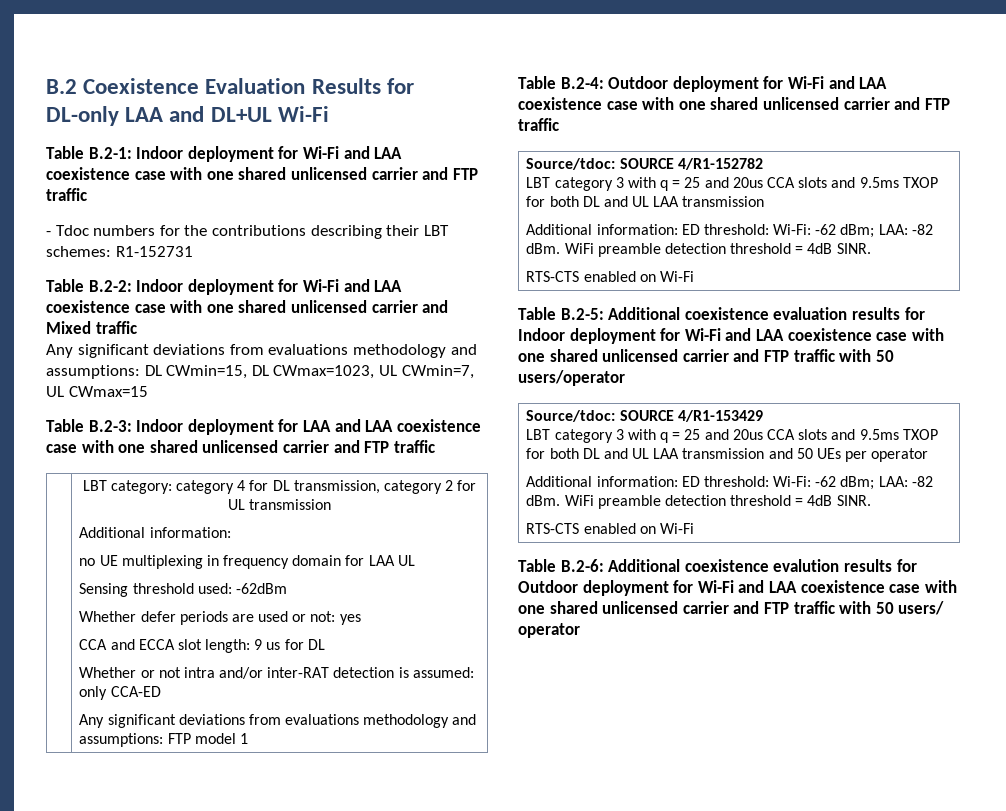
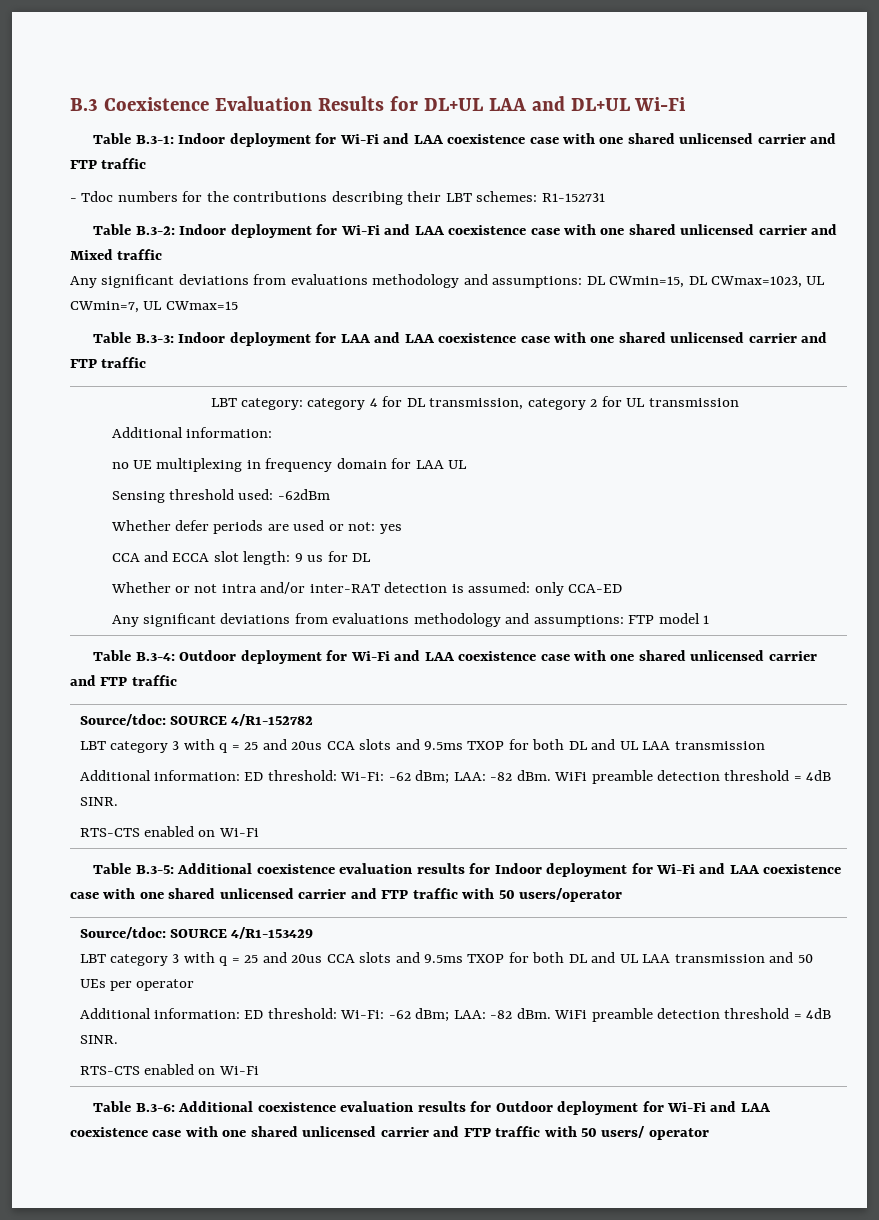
- B.2 Coexistence Evaluation Results for DL-only LAA and DL+UL Wi-Fi
+ B.3 Coexistence Evaluation Results for DL+UL LAA and DL+UL Wi-Fi
- Table B.2-1: Indoor deployment for Wi-Fi and LAA coexistence case with one shared unlicensed carrier and FTP traffic
+ Table B.3-1: Indoor deployment for Wi-Fi and LAA coexistence case with one shared unlicensed carrier and FTP traffic
- Table B.2-2: Indoor deployment for Wi-Fi and LAA coexistence case with one shared unlicensed carrier and Mixed traffic
+ Table B.3-2: Indoor deployment for Wi-Fi and LAA coexistence case with one shared unlicensed carrier and Mixed traffic
- Table B.2-3: Indoor deployment for LAA and LAA coexistence case with one shared unlicensed carrier and FTP traffic
+ Table B.3-3: Indoor deployment for LAA and LAA coexistence case with one shared unlicensed carrier and FTP traffic
- Table B.2-4: Outdoor deployment for Wi-Fi and LAA coexistence case with one shared unlicensed carrier and FTP traffic
+ Table B.3-4: Outdoor deployment for Wi-Fi and LAA coexistence case with one shared unlicensed carrier and FTP traffic
- Table B.2-5: Additional coexistence evaluation results for Indoor deployment for Wi-Fi and LAA coexistence case with one shared unlicensed carrier and FTP traffic with 50 users/operator
+ Table B.3-5: Additional coexistence evaluation results for Indoor deployment for Wi-Fi and LAA coexistence case with one shared unlicensed carrier and FTP traffic with 50 users/operator
- Table B.2-6: Additional coexistence evalution results for Outdoor deployment for Wi-Fi and LAA coexistence case with one shared unlicensed carrier and FTP traffic with 50 users/ operator
+ Table B.3-6: Additional coexistence evaluation results for Outdoor deployment for Wi-Fi and LAA coexistence case with one shared unlicensed carrier and FTP traffic with 50 users/ operator

